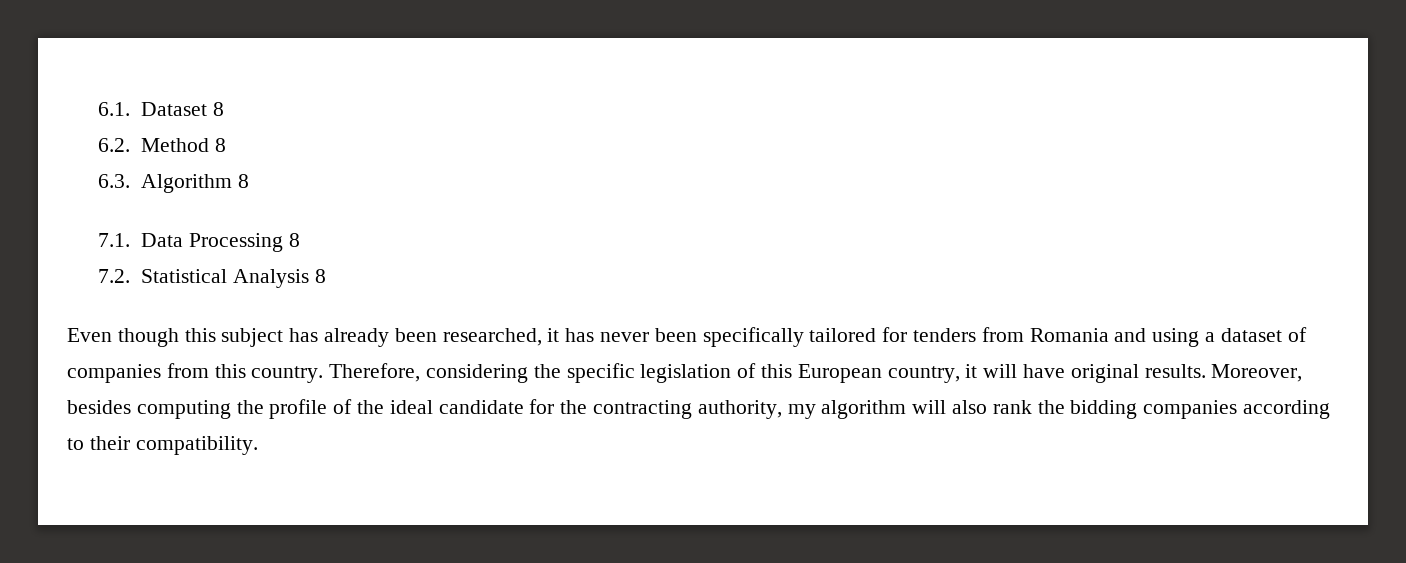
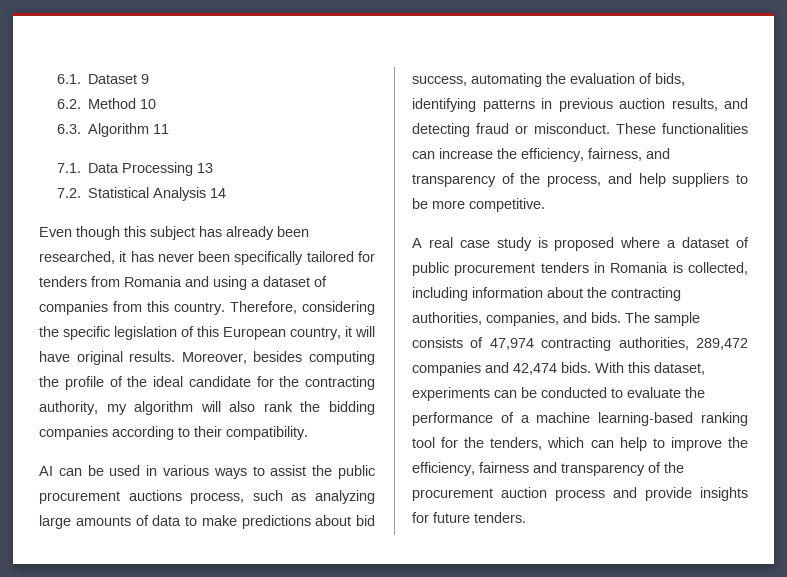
- 6.1. Dataset 8
+ 6.1. Dataset 9
- 6.2. Method 8
+ 6.2. Method 10
- 6.3. Algorithm 8
+ 6.3. Algorithm 11
- 7.1. Data Processing 8
+ 7.1. Data Processing 13
- 7.2. Statistical Analysis 8
+ 7.2. Statistical Analysis 14
+ AI can be used in various ways to assist the public procurement auctions process, such as analyzing large amounts of data to make predictions about bid success, automating the evaluation of bids, identifying patterns in previous auction results, and detecting fraud or misconduct. These functionalities can increase the efficiency, fairness, and transparency of the process, and help suppliers to be more competitive.
+ A real case study is proposed where a dataset of public procurement tenders in Romania is collected, including information about the contracting authorities, companies, and bids. The sample consists of 47,974 contracting authorities, 289,472 companies and 42,474 bids. With this dataset, experiments can be conducted to evaluate the performance of a machine learning-based ranking tool for the tenders, which can help to improve the efficiency, fairness and transparency of the procurement auction process and provide insights for future tenders.

